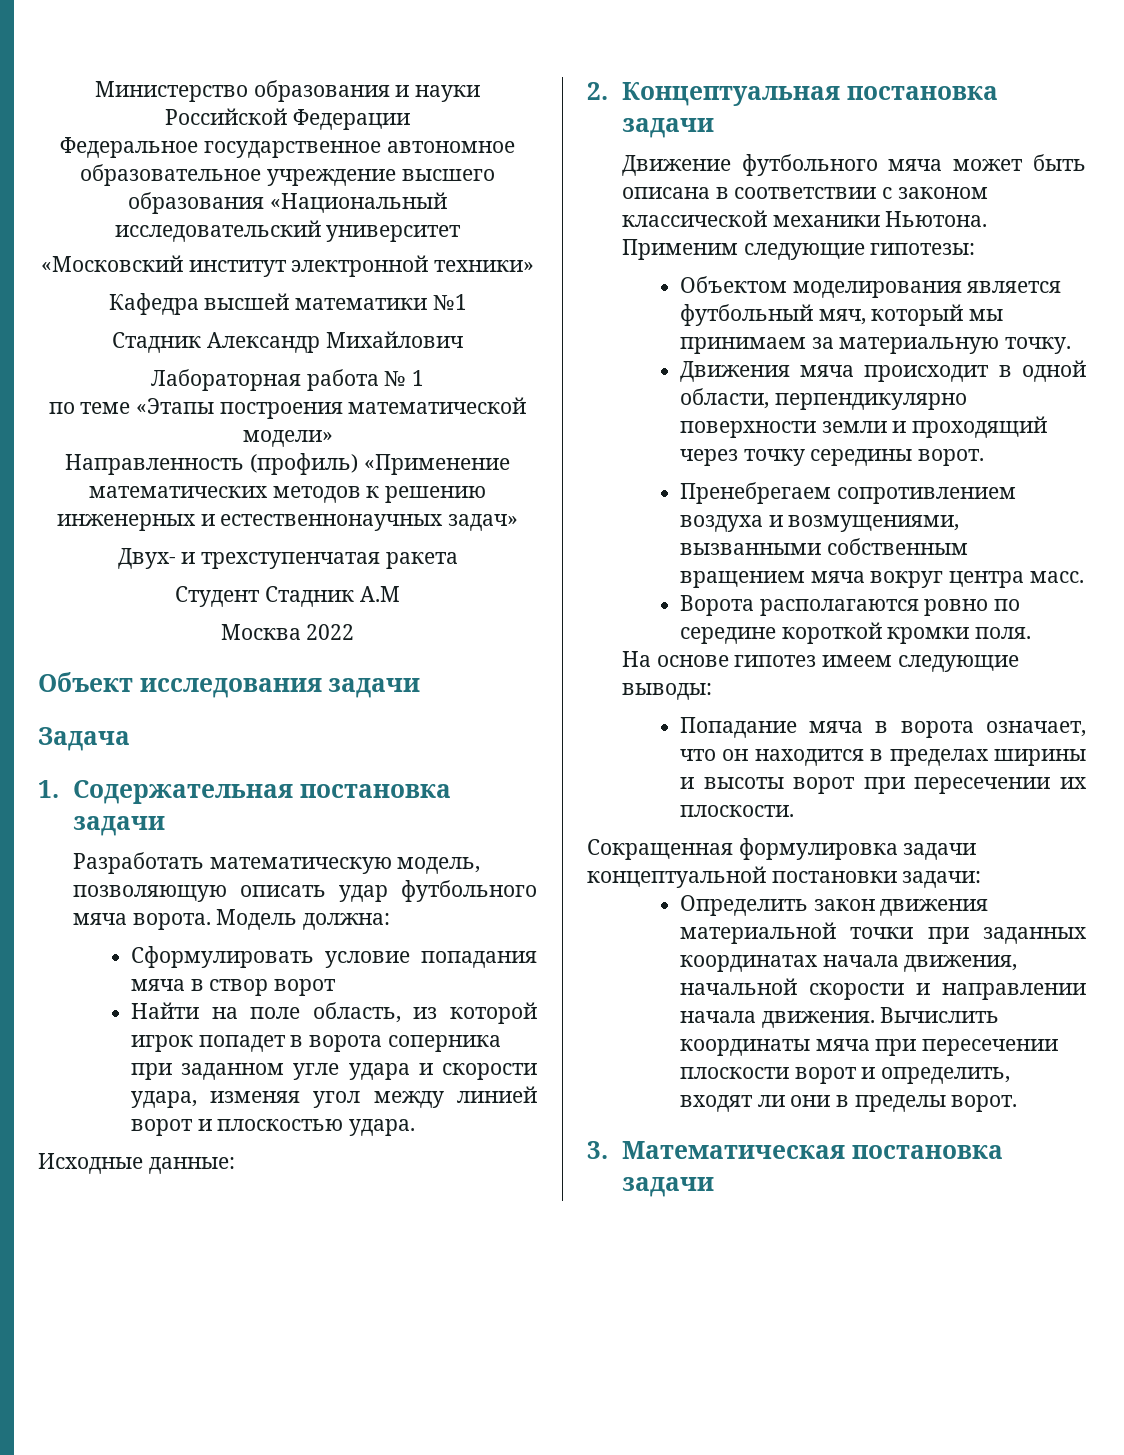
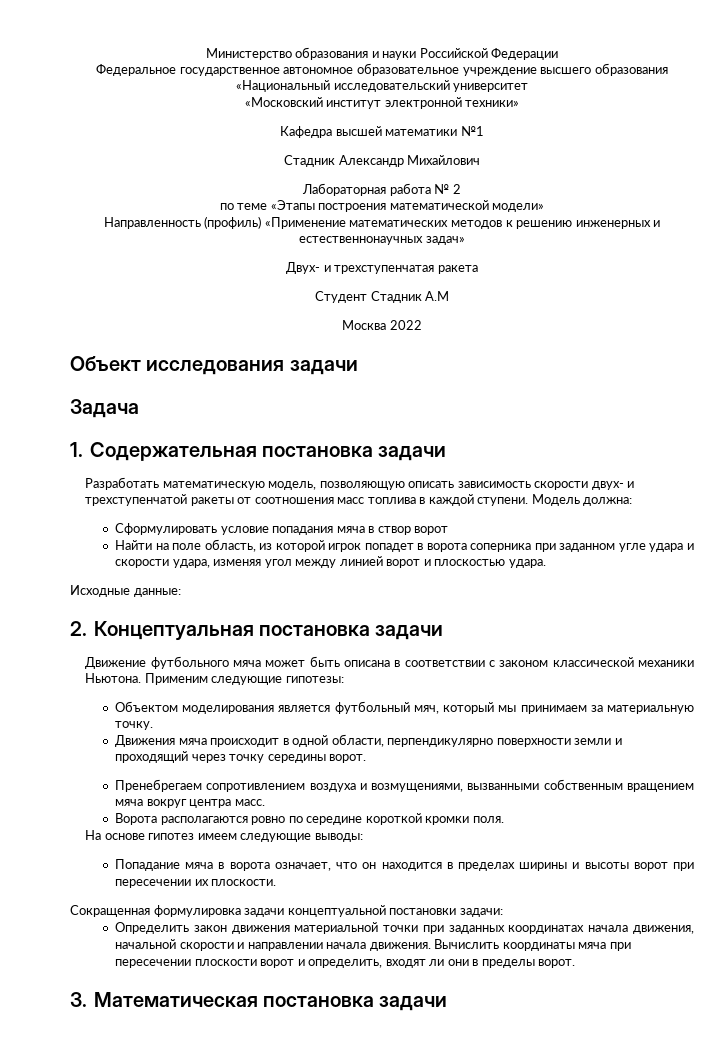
- Лабораторная работа № 1
+ Лабораторная работа № 2
- Разработать математическую модель, позволяющую описать удар футбольного мяча ворота.
+ Разработать математическую модель, позволяющую описать зависимость скорости двух- и трехступенчатой ракеты от соотношения масс топлива в каждой ступени.

